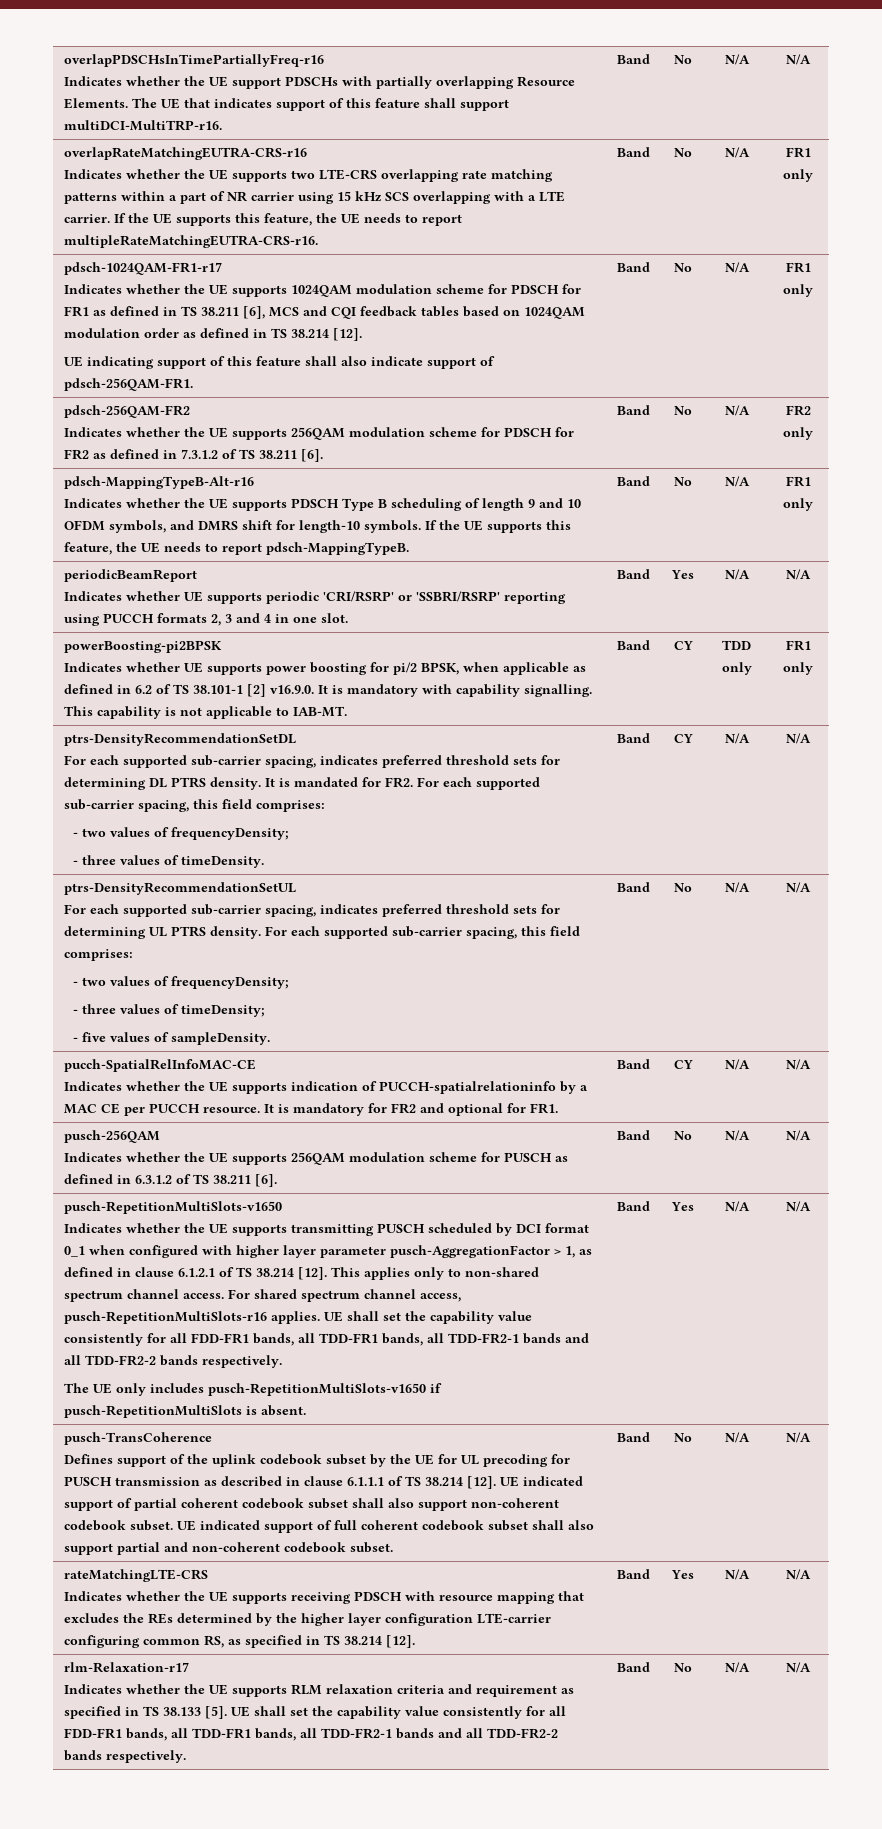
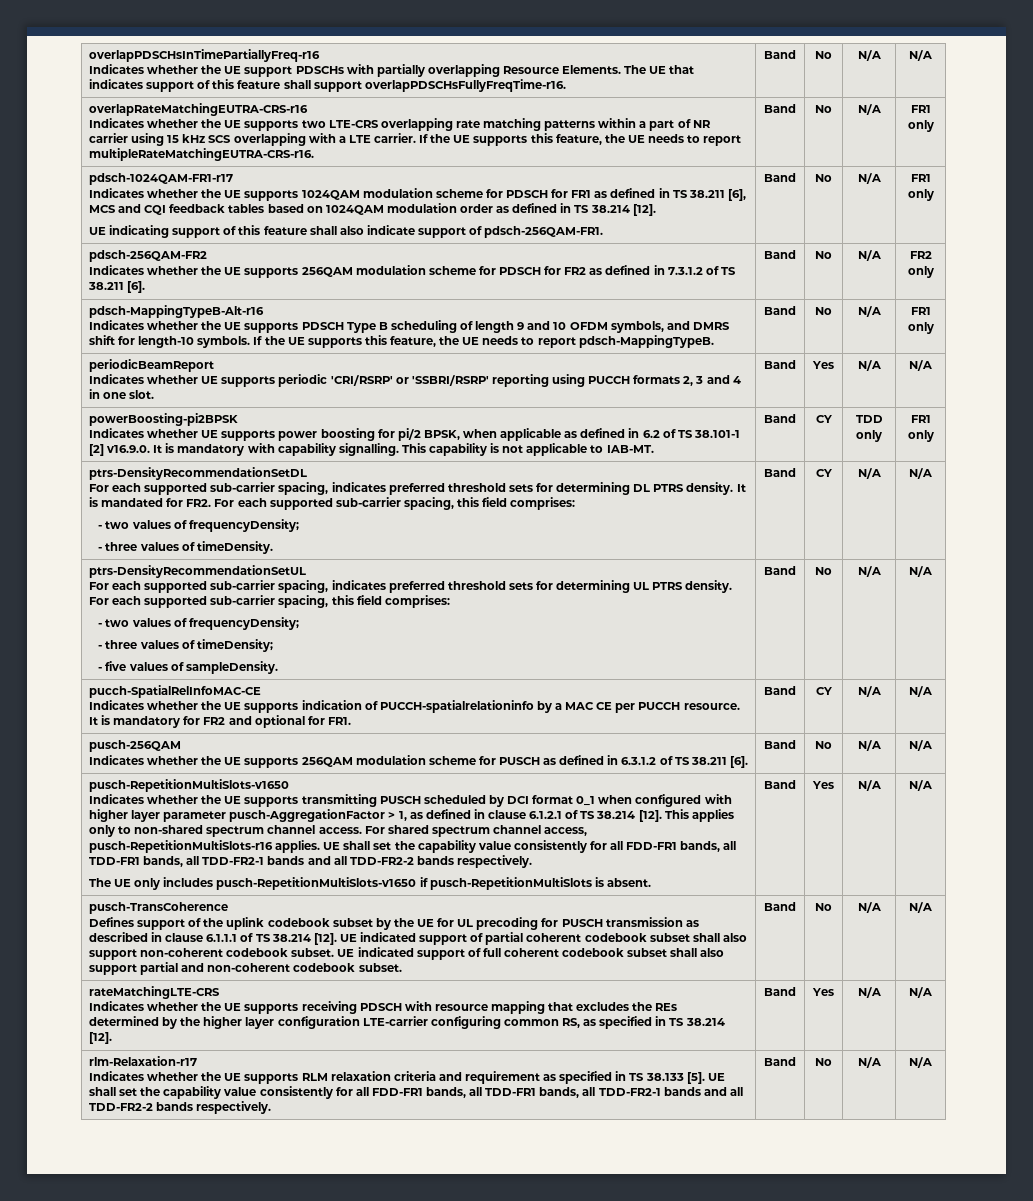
  overlapPDSCHsInTimePartiallyFreq-r16
- Indicates whether the UE support PDSCHs with partially overlapping Resource Elements. The UE that indicates support of this feature shall support multiDCI-MultiTRP-r16. | Band | No | N/A | N/A
+ Indicates whether the UE support PDSCHs with partially overlapping Resource Elements. The UE that indicates support of this feature shall support overlapPDSCHsFullyFreqTime-r16. | Band | No | N/A | N/A

